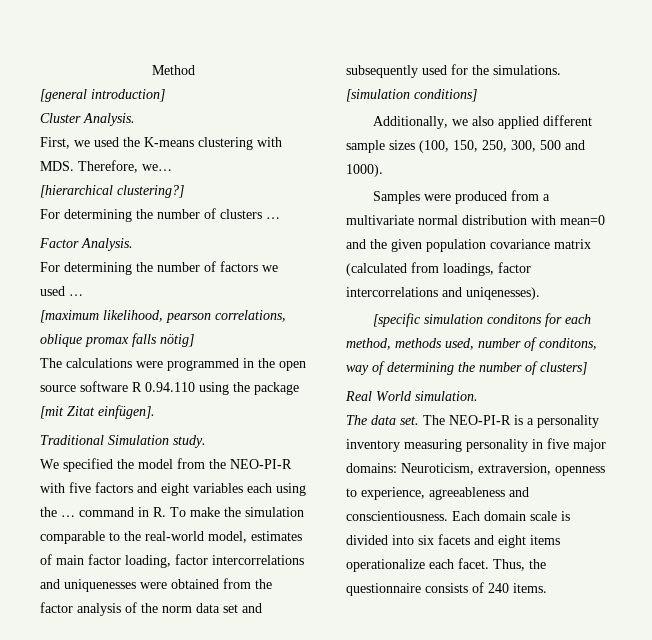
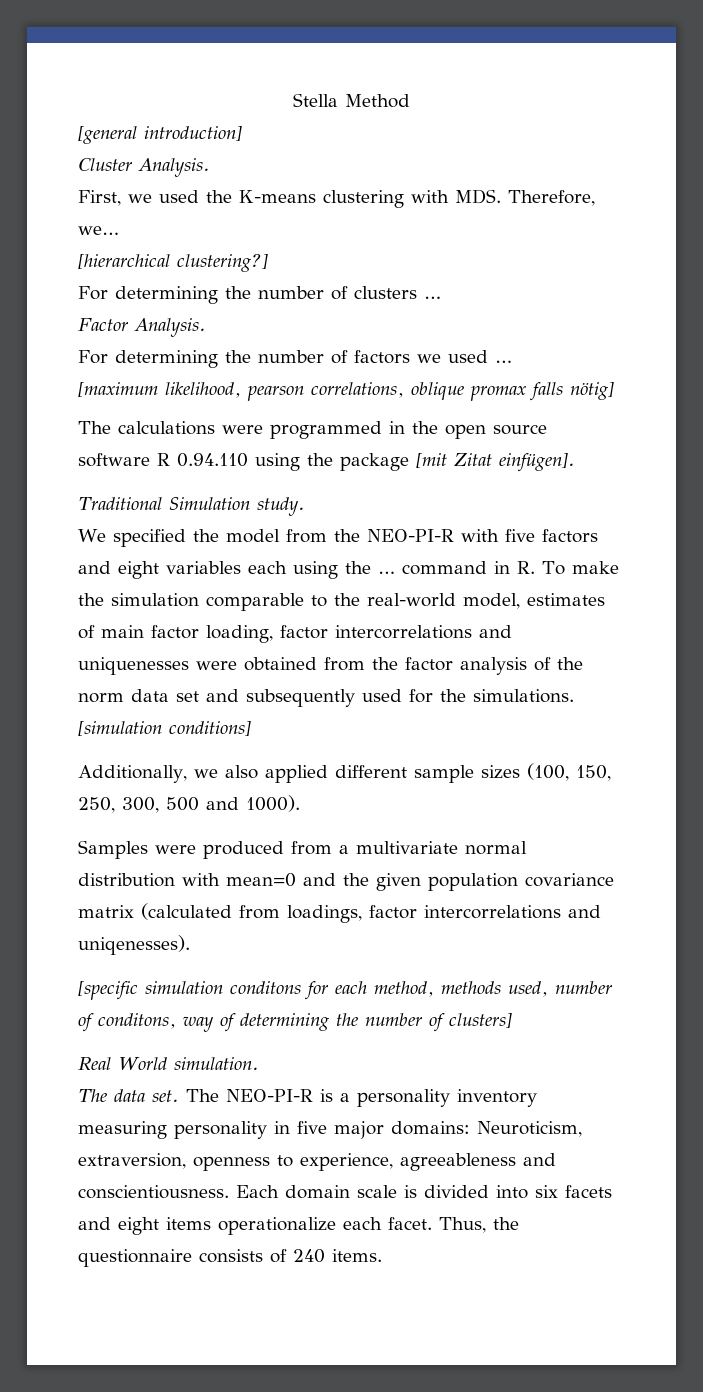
- Method
+ Stella Method

